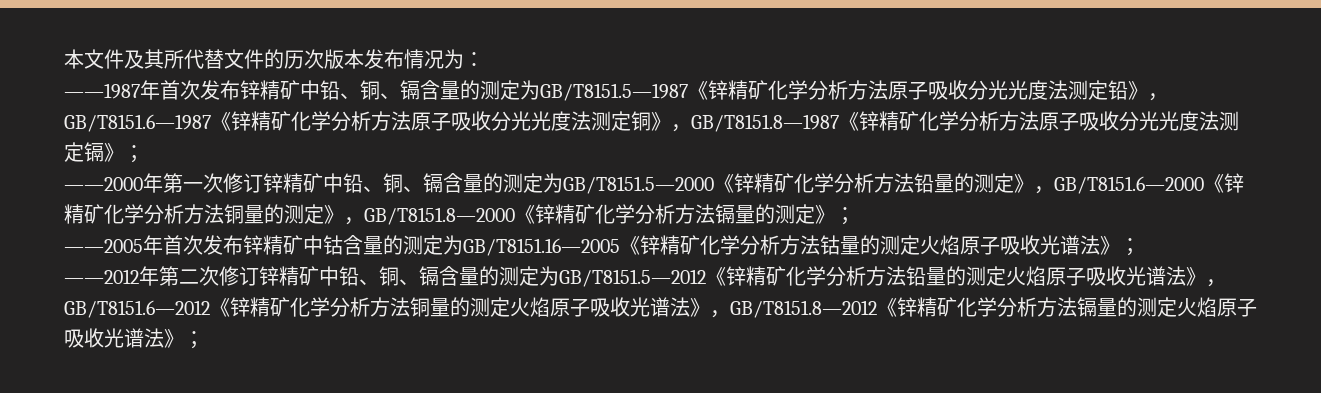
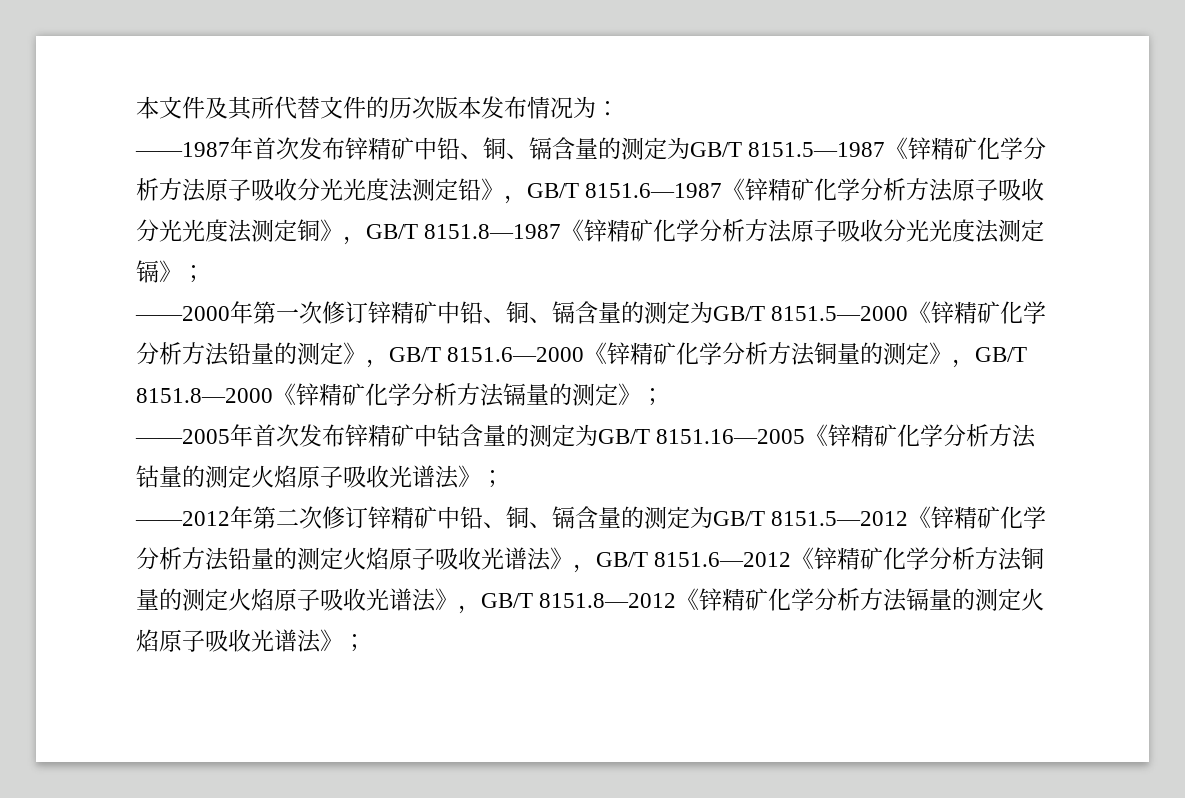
- ——1987年首次发布锌精矿中铅、铜、镉含量的测定为GB/T8151.5—1987《锌精矿化学分析方法原子吸收分光光度法测定铅》，GB/T8151.6—1987《锌精矿化学分析方法原子吸收分光光度法测定铜》，GB/T8151.8—1987《锌精矿化学分析方法原子吸收分光光度法测定镉》；
+ ——1987年首次发布锌精矿中铅、铜、镉含量的测定为GB/T 8151.5—1987《锌精矿化学分析方法原子吸收分光光度法测定铅》，GB/T 8151.6—1987《锌精矿化学分析方法原子吸收分光光度法测定铜》，GB/T 8151.8—1987《锌精矿化学分析方法原子吸收分光光度法测定镉》；
- ——2000年第一次修订锌精矿中铅、铜、镉含量的测定为GB/T8151.5—2000《锌精矿化学分析方法铅量的测定》，GB/T8151.6—2000《锌精矿化学分析方法铜量的测定》，GB/T8151.8—2000《锌精矿化学分析方法镉量的测定》；
+ ——2000年第一次修订锌精矿中铅、铜、镉含量的测定为GB/T 8151.5—2000《锌精矿化学分析方法铅量的测定》，GB/T 8151.6—2000《锌精矿化学分析方法铜量的测定》，GB/T 8151.8—2000《锌精矿化学分析方法镉量的测定》；
- ——2005年首次发布锌精矿中钴含量的测定为GB/T8151.16—2005《锌精矿化学分析方法钴量的测定火焰原子吸收光谱法》；
+ ——2005年首次发布锌精矿中钴含量的测定为GB/T 8151.16—2005《锌精矿化学分析方法钴量的测定火焰原子吸收光谱法》；
- ——2012年第二次修订锌精矿中铅、铜、镉含量的测定为GB/T8151.5—2012《锌精矿化学分析方法铅量的测定火焰原子吸收光谱法》，GB/T8151.6—2012《锌精矿化学分析方法铜量的测定火焰原子吸收光谱法》，GB/T8151.8—2012《锌精矿化学分析方法镉量的测定火焰原子吸收光谱法》；
+ ——2012年第二次修订锌精矿中铅、铜、镉含量的测定为GB/T 8151.5—2012《锌精矿化学分析方法铅量的测定火焰原子吸收光谱法》，GB/T 8151.6—2012《锌精矿化学分析方法铜量的测定火焰原子吸收光谱法》，GB/T 8151.8—2012《锌精矿化学分析方法镉量的测定火焰原子吸收光谱法》；

